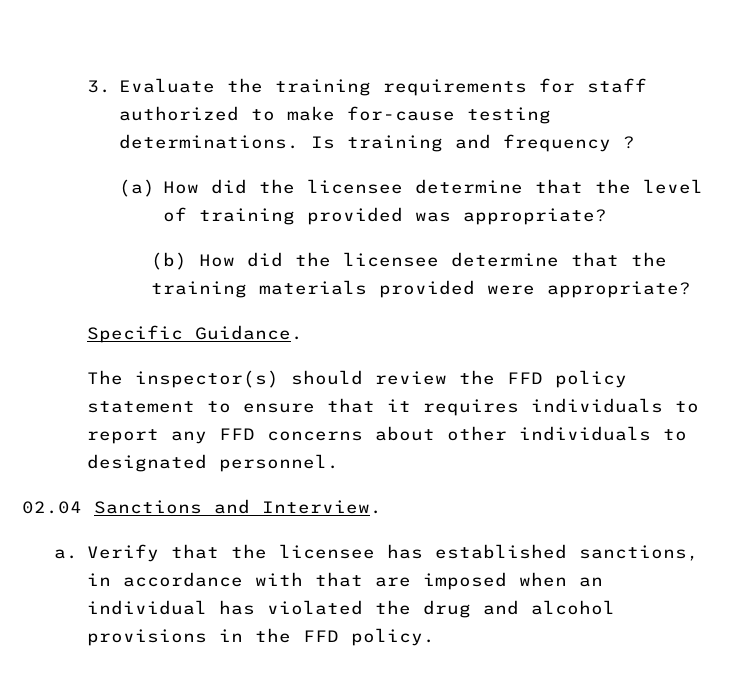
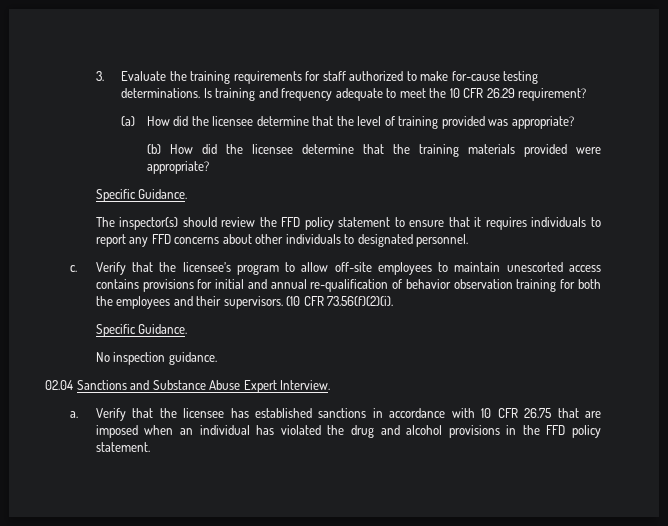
- Is training and frequency ?
+ Is training and frequency adequate to meet the 10 CFR 26.29 requirement?
+ c. Verify that the licensee’s program to allow off-site employees to maintain unescorted access contains provisions for initial and annual re-qualification of behavior observation training for both the employees and their supervisors. (10 CFR 73.56(f)(2)(i).
+ Specific Guidance.
+ No inspection guidance.
- 02.04 Sanctions and Interview.
+ 02.04 Sanctions and Substance Abuse Expert Interview.
- Verify that the licensee has established sanctions, in accordance with that are imposed when an individual has violated the drug and alcohol provisions in the FFD policy.
+ Verify that the licensee has established sanctions in accordance with 10 CFR 26.75 that are imposed when an individual has violated the drug and alcohol provisions in the FFD policy statement.

